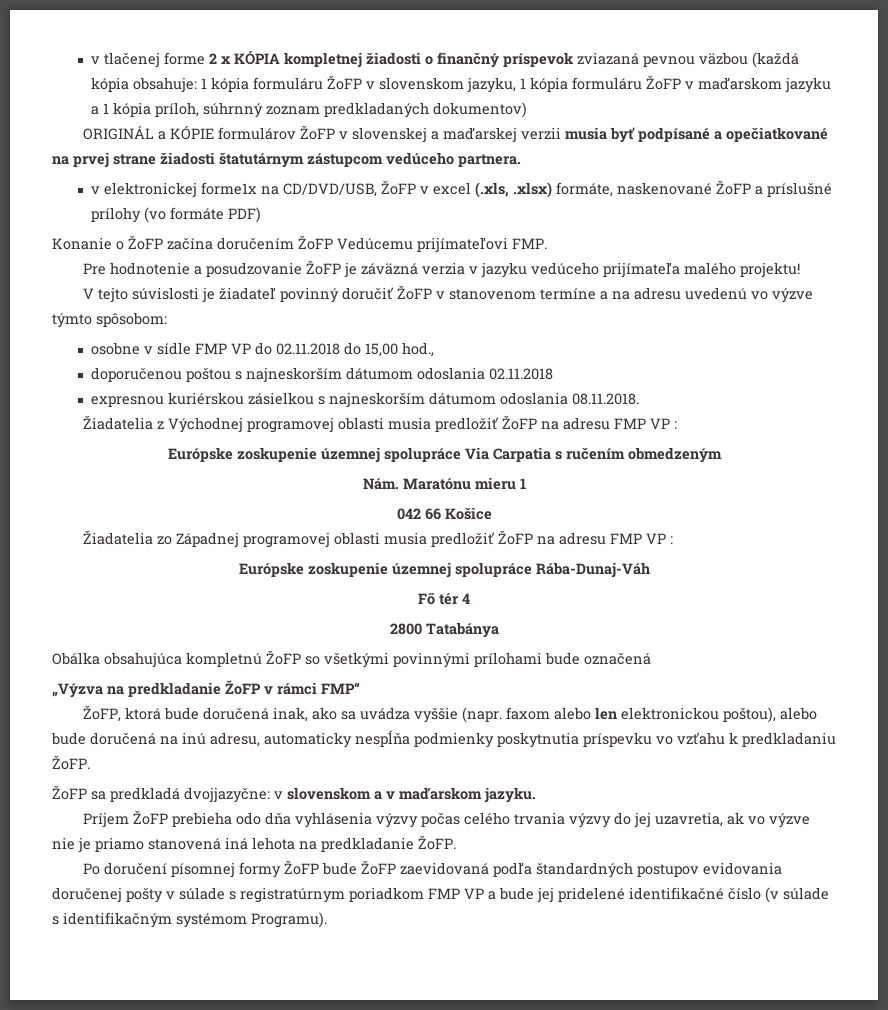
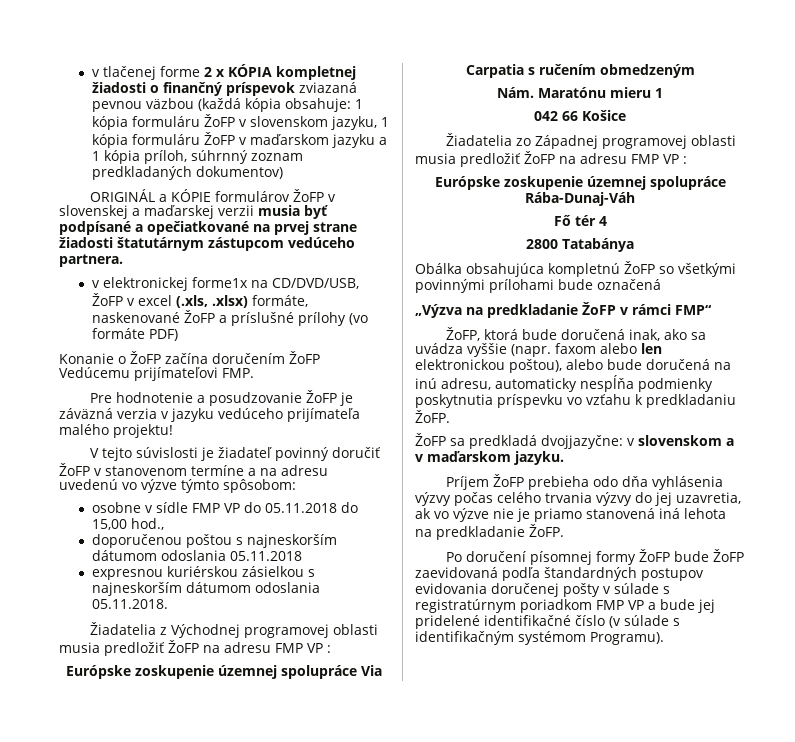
- osobne v sídle FMP VP do 02.11.2018 do 15,00 hod.,
+ osobne v sídle FMP VP do 05.11.2018 do 15,00 hod.,
- doporučenou poštou s najneskorším dátumom odoslania 02.11.2018
+ doporučenou poštou s najneskorším dátumom odoslania 05.11.2018
- expresnou kuriérskou zásielkou s najneskorším dátumom odoslania 08.11.2018.
+ expresnou kuriérskou zásielkou s najneskorším dátumom odoslania 05.11.2018.

